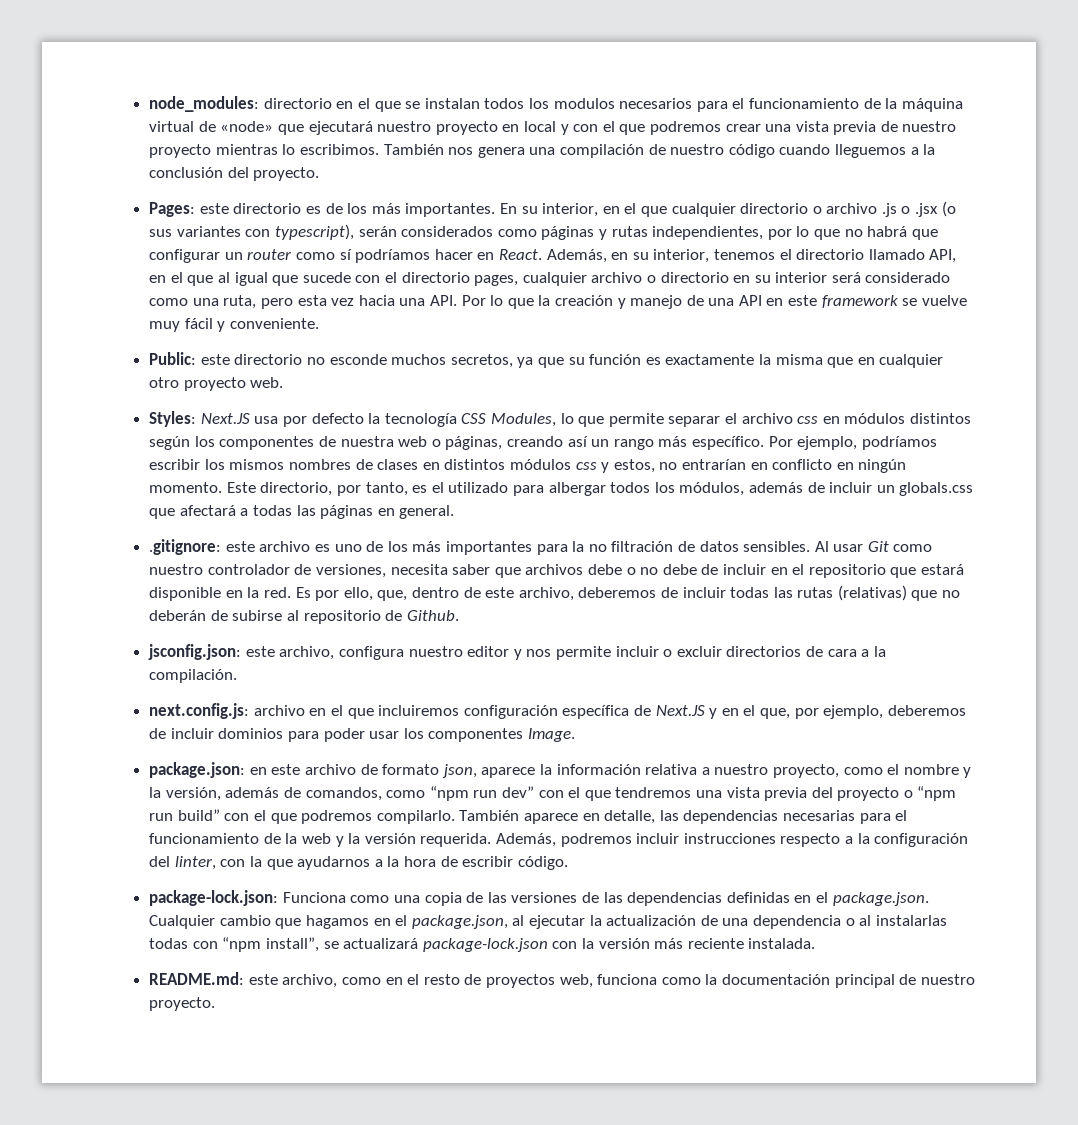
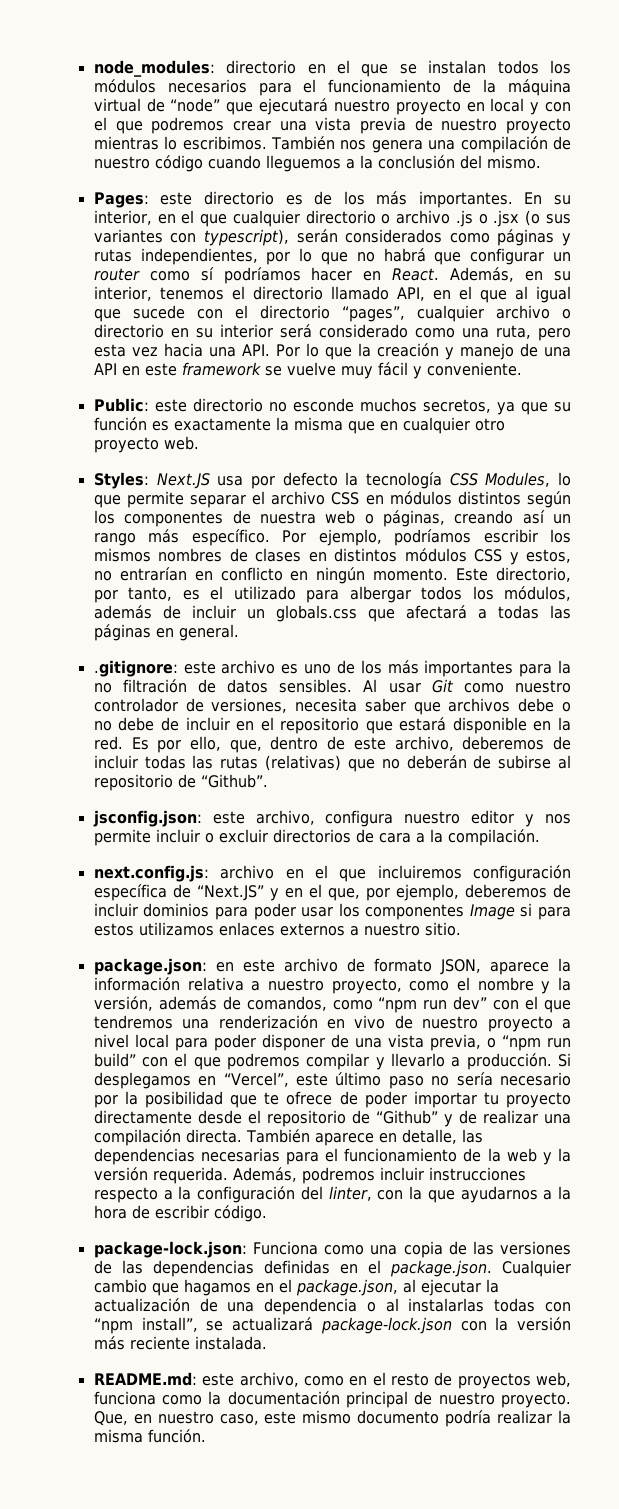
- node_modules: directorio en el que se instalan todos los modulos necesarios para el funcionamiento de la máquina virtual de «node» que ejecutará nuestro proyecto en local y con el que podremos crear una vista previa de nuestro proyecto mientras lo escribimos.
+ node_modules: directorio en el que se instalan todos los módulos necesarios para el funcionamiento de la máquina virtual de “node” que ejecutará nuestro proyecto en local y con el que podremos crear una vista previa de nuestro proyecto mientras lo escribimos.
- También nos genera una compilación de nuestro código cuando lleguemos a la conclusión del proyecto.
+ También nos genera una compilación de nuestro código cuando lleguemos a la conclusión del mismo.
- Además, en su interior, tenemos el directorio llamado API, en el que al igual que sucede con el directorio pages, cualquier archivo o directorio en su interior será considerado como una ruta, pero esta vez hacia una API. Por lo que la creación y manejo de una API en este framework se vuelve muy fácil y conveniente.
+ Además, en su interior, tenemos el directorio llamado API, en el que al igual que sucede con el directorio “pages”, cualquier archivo o directorio en su interior será considerado como una ruta, pero esta vez hacia una API. Por lo que la creación y manejo de una API en este framework se vuelve muy fácil y conveniente.
- Styles: Next.JS usa por defecto la tecnología CSS Modules, lo que permite separar el archivo css en módulos distintos según los componentes de nuestra web o páginas, creando así un rango más específico.
+ Styles: Next.JS usa por defecto la tecnología CSS Modules, lo que permite separar el archivo CSS en módulos distintos según los componentes de nuestra web o páginas, creando así un rango más específico.
- Por ejemplo, podríamos escribir los mismos nombres de clases en distintos módulos css y estos, no entrarían en conflicto en ningún momento.
+ Por ejemplo, podríamos escribir los mismos nombres de clases en distintos módulos CSS y estos, no entrarían en conflicto en ningún momento.
- Es por ello, que, dentro de este archivo, deberemos de incluir todas las rutas (relativas) que no deberán de subirse al repositorio de Github.
+ Es por ello, que, dentro de este archivo, deberemos de incluir todas las rutas (relativas) que no deberán de subirse al repositorio de “Github”.
- next.config.js: archivo en el que incluiremos configuración específica de Next.JS y en el que, por ejemplo, deberemos de incluir dominios para poder usar los componentes Image.
+ next.config.js: archivo en el que incluiremos configuración específica de “Next.JS” y en el que, por ejemplo, deberemos de incluir dominios para poder usar los componentes Image si para estos utilizamos enlaces externos a nuestro sitio.
- package.json: en este archivo de formato json, aparece la información relativa a nuestro proyecto, como el nombre y la versión, además de comandos, como “npm run dev” con el que tendremos una vista previa del proyecto o “npm run build” con el que podremos compilarlo.
+ package.json: en este archivo de formato JSON, aparece la información relativa a nuestro proyecto, como el nombre y la versión, además de comandos, como “npm run dev” con el que tendremos una renderización en vivo de nuestro proyecto a nivel local para poder disponer de una vista previa, o “npm run build” con el que podremos compilar y llevarlo a producción. Si desplegamos en “Vercel”, este último paso no sería necesario por la posibilidad que te ofrece de poder importar tu proyecto directamente desde el repositorio de “Github” y de realizar una compilación directa.
+ Que, en nuestro caso, este mismo documento podría realizar la misma función.

